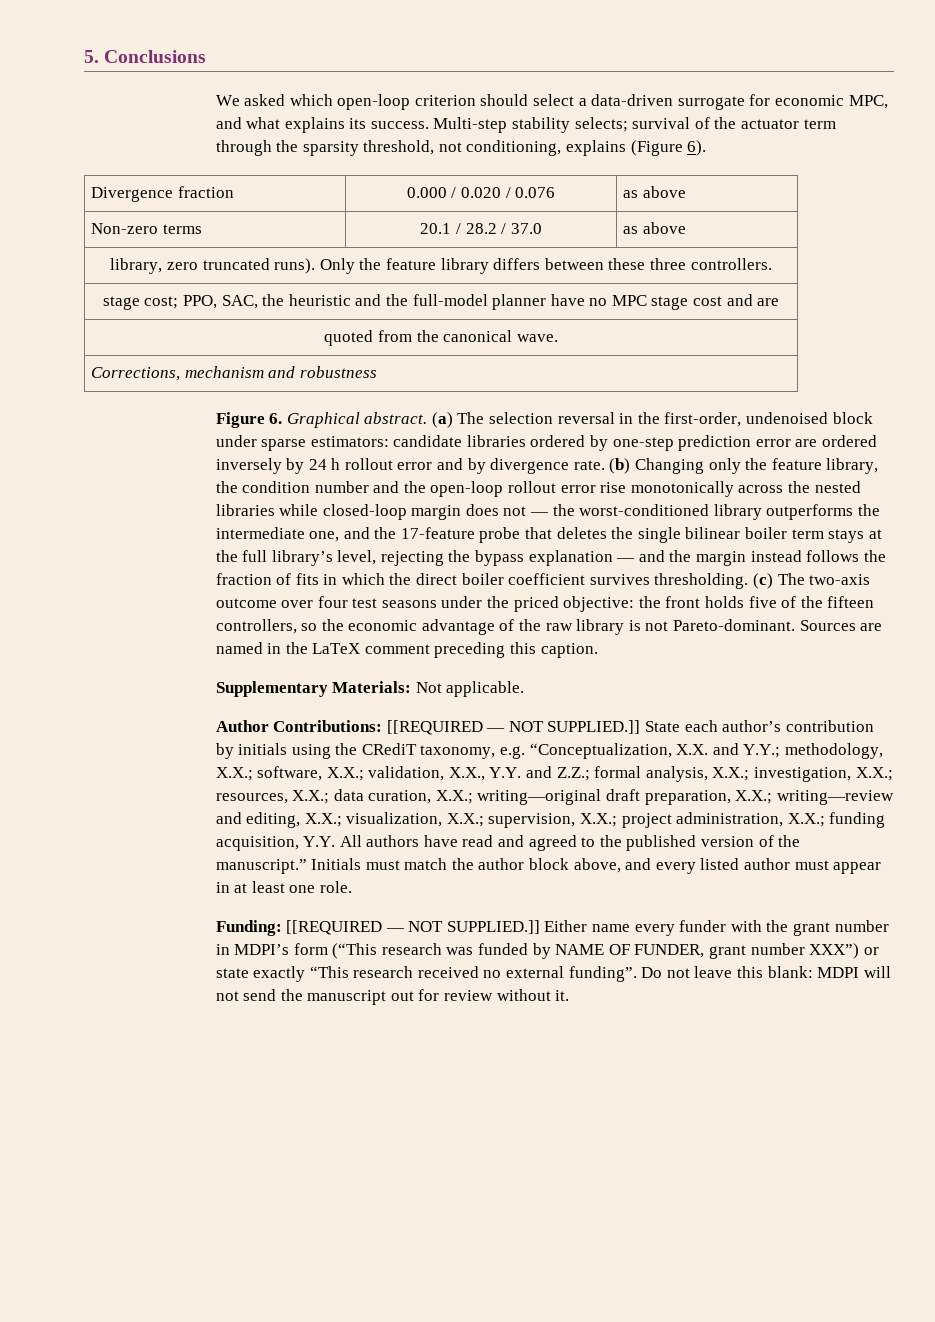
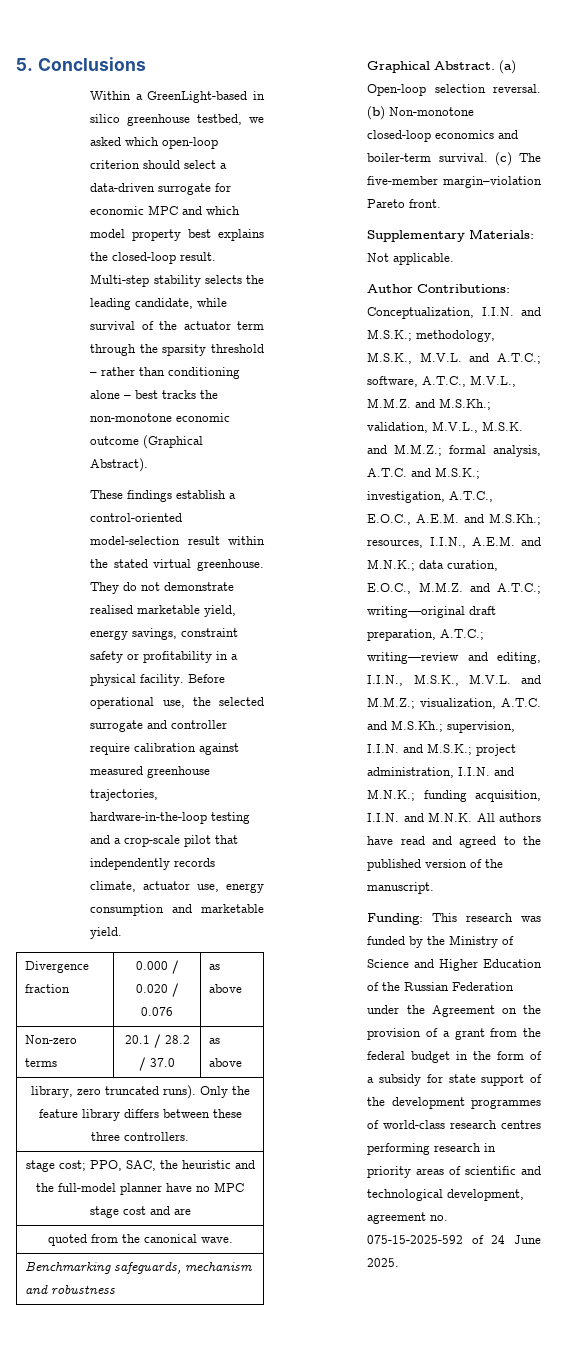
- We asked which open-loop criterion should select a data-driven surrogate for economic MPC, and what explains its success. Multi-step stability selects; survival of the actuator term through the sparsity threshold, not conditioning, explains (Figure 6).
+ Within a GreenLight-based in silico greenhouse testbed, we asked which open-loop criterion should select a data-driven surrogate for economic MPC and which model property best explains the closed-loop result. Multi-step stability selects the leading candidate, while survival of the actuator term through the sparsity threshold – rather than conditioning alone – best tracks the non-monotone economic outcome (Graphical Abstract).
+ These findings establish a control-oriented model-selection result within the stated virtual greenhouse. They do not demonstrate realised marketable yield, energy savings, constraint safety or profitability in a physical facility. Before operational use, the selected surrogate and controller require calibration against measured greenhouse trajectories, hardware-in-the-loop testing and a crop-scale pilot that independently records climate, actuator use, energy consumption and marketable yield.
- Corrections, mechanism and robustness
+ Benchmarking safeguards, mechanism and robustness
- Figure 6. Graphical abstract. (a) The selection reversal in the first-order, undenoised block under sparse estimators: candidate libraries ordered by one-step prediction error are ordered inversely by 24 h rollout error and by divergence rate. (b) Changing only the feature library, the condition number and the open-loop rollout error rise monotonically across the nested libraries while closed-loop margin does not — the worst-conditioned library outperforms the intermediate one, and the 17-feature probe that deletes the single bilinear boiler term stays at the full library’s level, rejecting the bypass explanation — and the margin instead follows the fraction of fits in which the direct boiler coefficient survives thresholding. (c) The two-axis outcome over four test seasons under the priced objective: the front holds five of the fifteen controllers, so the economic advantage of the raw library is not Pareto-dominant. Sources are named in the LaTeX comment preceding this caption.
+ Graphical Abstract. (a) Open-loop selection reversal. (b) Non-monotone closed-loop economics and boiler-term survival. (c) The five-member margin–violation Pareto front.
- Author Contributions: [[REQUIRED — NOT SUPPLIED.]] State each author’s contribution by initials using the CRediT taxonomy, e.g. “Conceptualization, X.X. and Y.Y.; methodology, X.X.; software, X.X.; validation, X.X., Y.Y. and Z.Z.; formal analysis, X.X.; investigation, X.X.; resources, X.X.; data curation, X.X.; writing—original draft preparation, X.X.; writing—review and editing, X.X.; visualization, X.X.; supervision, X.X.; project administration, X.X.; funding acquisition, Y.Y. All authors have read and agreed to the published version of the manuscript.” Initials must match the author block above, and every listed author must appear in at least one role.
- Funding: [[REQUIRED — NOT SUPPLIED.]] Either name every funder with the grant number in MDPI’s form (“This research was funded by NAME OF FUNDER, grant number XXX”) or state exactly “This research received no external funding”. Do not leave this blank: MDPI will not send the manuscript out for review without it.
+ Author Contributions: Conceptualization, I.I.N. and M.S.K.; methodology, M.S.K., M.V.L. and A.T.C.; software, A.T.C., M.V.L., M.M.Z. and M.S.Kh.; validation, M.V.L., M.S.K. and M.M.Z.; formal analysis, A.T.C. and M.S.K.; investigation, A.T.C., E.O.C., A.E.M. and M.S.Kh.; resources, I.I.N., A.E.M. and M.N.K.; data curation, E.O.C., M.M.Z. and A.T.C.; writing—original draft preparation, A.T.C.; writing—review and editing, I.I.N., M.S.K., M.V.L. and M.M.Z.; visualization, A.T.C. and M.S.Kh.; supervision, I.I.N. and M.S.K.; project administration, I.I.N. and M.N.K.; funding acquisition, I.I.N. and M.N.K. All authors have read and agreed to the published version of the manuscript.
+ Funding: This research was funded by the Ministry of Science and Higher Education of the Russian Federation under the Agreement on the provision of a grant from the federal budget in the form of a subsidy for state support of the development programmes of world-class research centres performing research in priority areas of scientific and technological development, agreement no. 075-15-2025-592 of 24 June 2025.

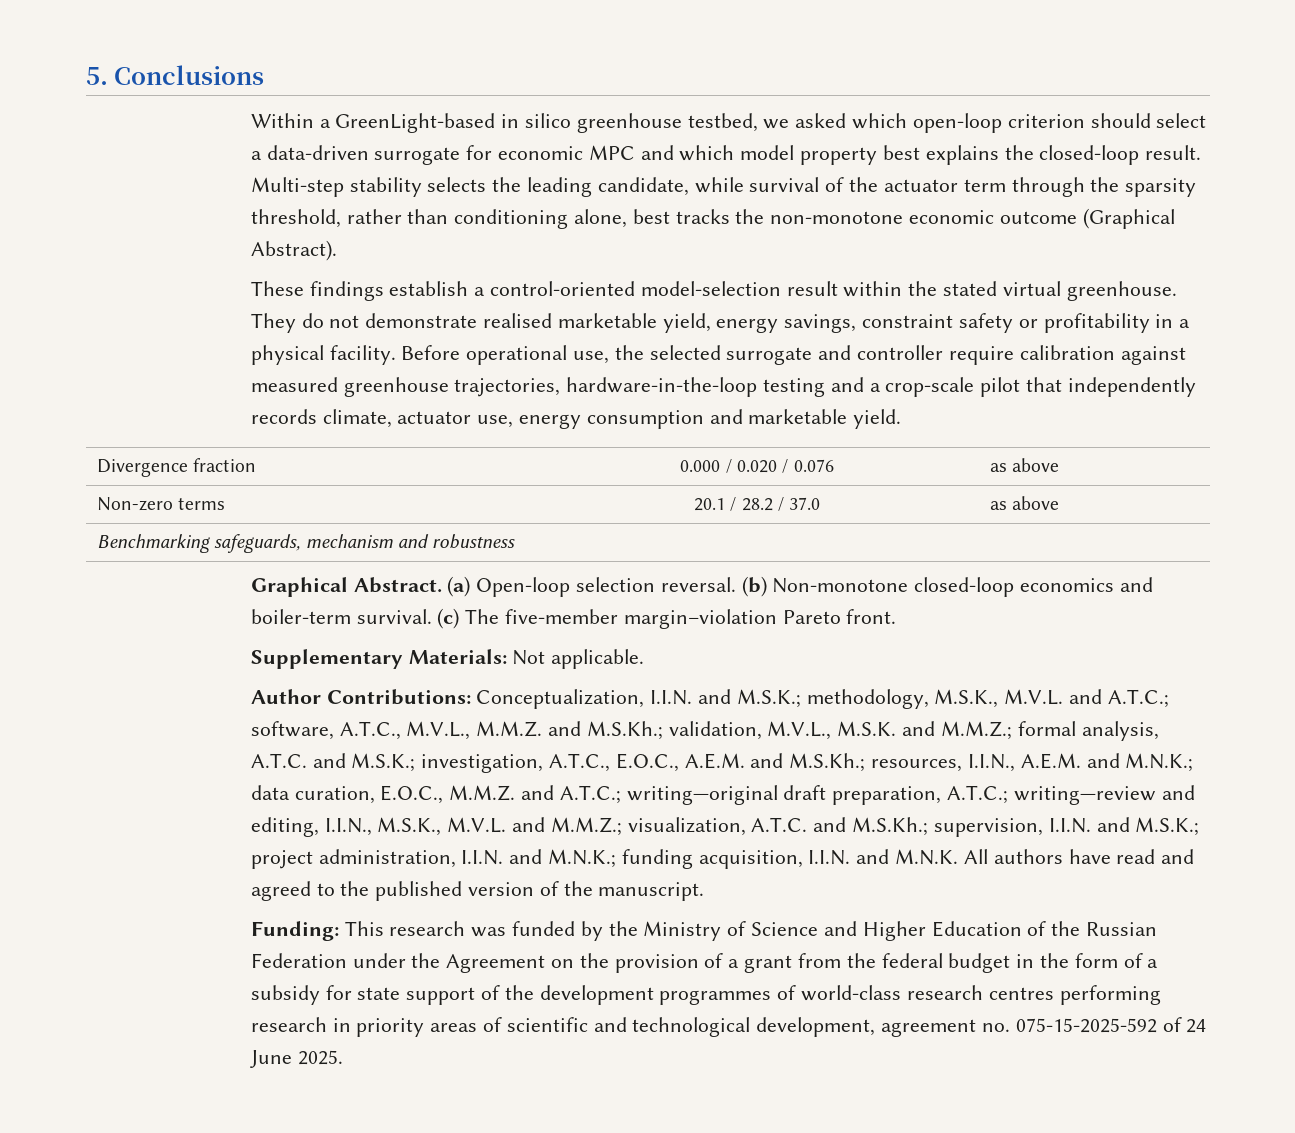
- Multi-step stability selects the leading candidate, while survival of the actuator term through the sparsity threshold – rather than conditioning alone – best tracks the non-monotone economic outcome (Graphical Abstract).
+ Multi-step stability selects the leading candidate, while survival of the actuator term through the sparsity threshold, rather than conditioning alone, best tracks the non-monotone economic outcome (Graphical Abstract).
- library, zero truncated runs). Only the feature library differs between these three controllers.
- stage cost; PPO, SAC, the heuristic and the full-model planner have no MPC stage cost and are
- quoted from the canonical wave.

